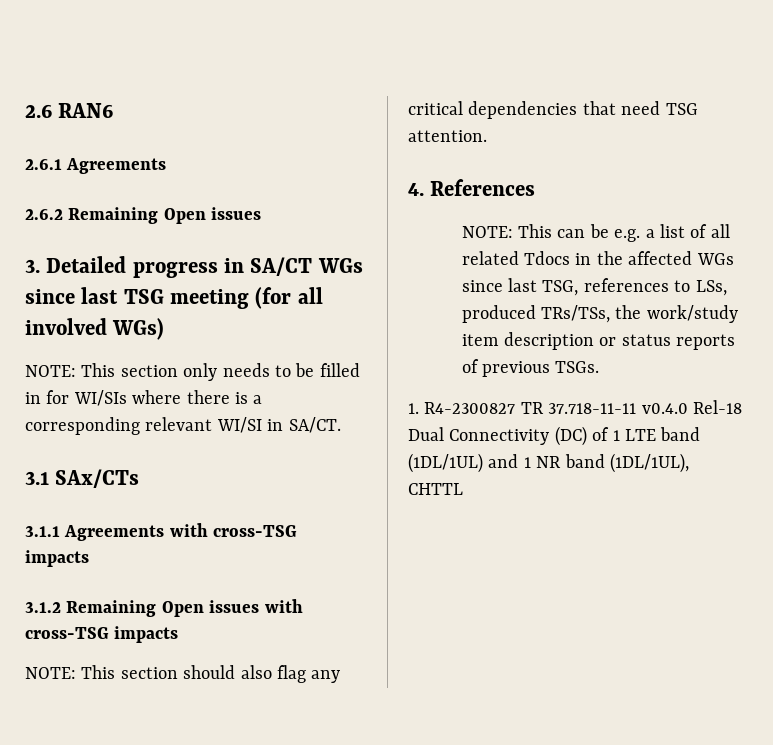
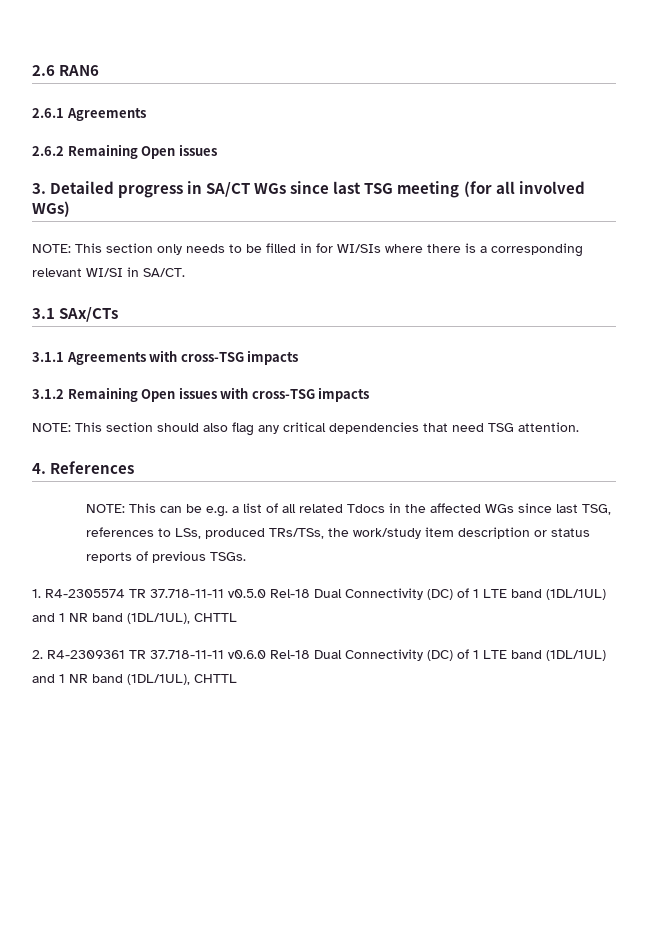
- 1. R4-2300827 TR 37.718-11-11 v0.4.0 Rel-18 Dual Connectivity (DC) of 1 LTE band (1DL/1UL) and 1 NR band (1DL/1UL), CHTTL
+ 1. R4-2305574 TR 37.718-11-11 v0.5.0 Rel-18 Dual Connectivity (DC) of 1 LTE band (1DL/1UL) and 1 NR band (1DL/1UL), CHTTL
+ 2. R4-2309361 TR 37.718-11-11 v0.6.0 Rel-18 Dual Connectivity (DC) of 1 LTE band (1DL/1UL) and 1 NR band (1DL/1UL), CHTTL

